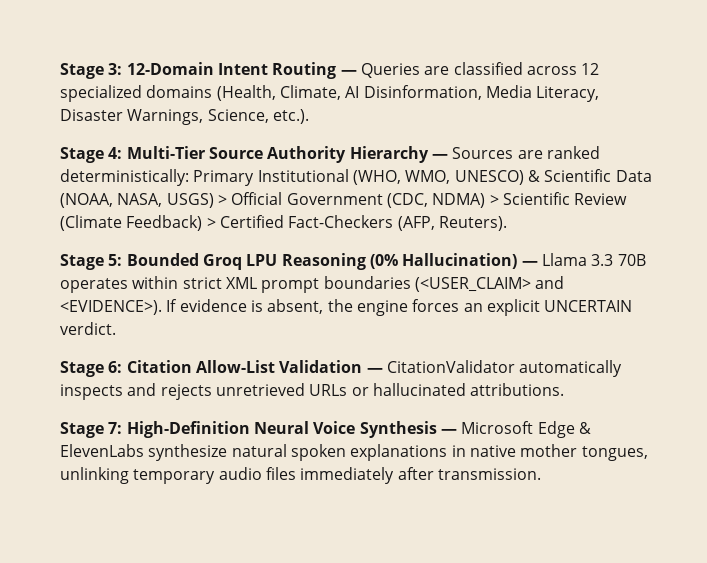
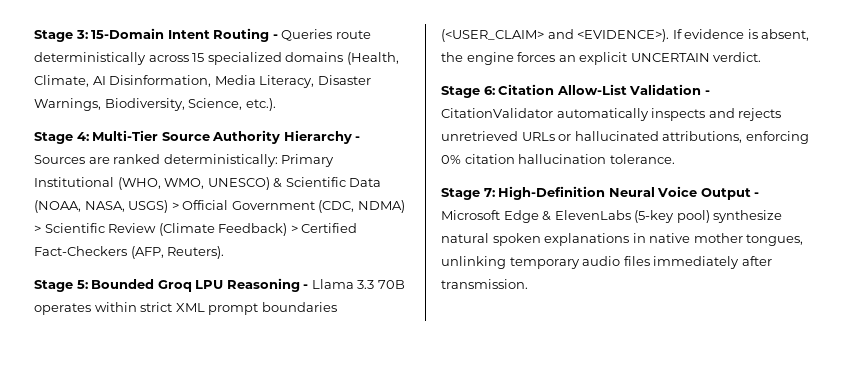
- Stage 3: 12-Domain Intent Routing ― Queries are classified across 12 specialized domains (Health, Climate, AI Disinformation, Media Literacy, Disaster Warnings, Science, etc.).
+ Stage 3: 15-Domain Intent Routing - Queries route deterministically across 15 specialized domains (Health, Climate, AI Disinformation, Media Literacy, Disaster Warnings, Biodiversity, Science, etc.).
- Stage 4: Multi-Tier Source Authority Hierarchy ― Sources are ranked deterministically: Primary Institutional (WHO, WMO, UNESCO) & Scientific Data (NOAA, NASA, USGS) > Official Government (CDC, NDMA) > Scientific Review (Climate Feedback) > Certified Fact-Checkers (AFP, Reuters).
+ Stage 4: Multi-Tier Source Authority Hierarchy - Sources are ranked deterministically: Primary Institutional (WHO, WMO, UNESCO) & Scientific Data (NOAA, NASA, USGS) > Official Government (CDC, NDMA) > Scientific Review (Climate Feedback) > Certified Fact-Checkers (AFP, Reuters).
- Stage 5: Bounded Groq LPU Reasoning (0% Hallucination) ― Llama 3.3 70B operates within strict XML prompt boundaries (<USER_CLAIM> and <EVIDENCE>).
+ Stage 5: Bounded Groq LPU Reasoning - Llama 3.3 70B operates within strict XML prompt boundaries (<USER_CLAIM> and <EVIDENCE>).
- Stage 6: Citation Allow-List Validation ― CitationValidator automatically inspects and rejects unretrieved URLs or hallucinated attributions.
+ Stage 6: Citation Allow-List Validation - CitationValidator automatically inspects and rejects unretrieved URLs or hallucinated attributions, enforcing 0% citation hallucination tolerance.
- Stage 7: High-Definition Neural Voice Synthesis ― Microsoft Edge & ElevenLabs synthesize natural spoken explanations in native mother tongues, unlinking temporary audio files immediately after transmission.
+ Stage 7: High-Definition Neural Voice Output - Microsoft Edge & ElevenLabs (5-key pool) synthesize natural spoken explanations in native mother tongues, unlinking temporary audio files immediately after transmission.

